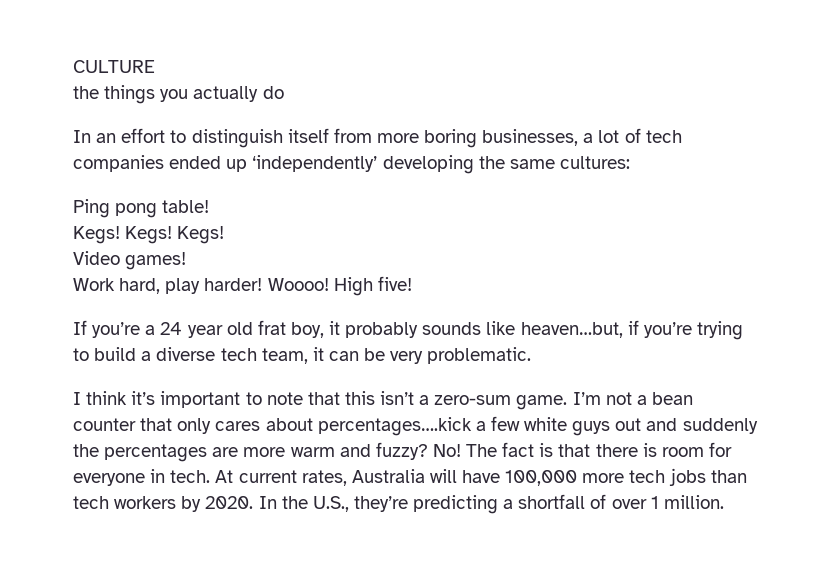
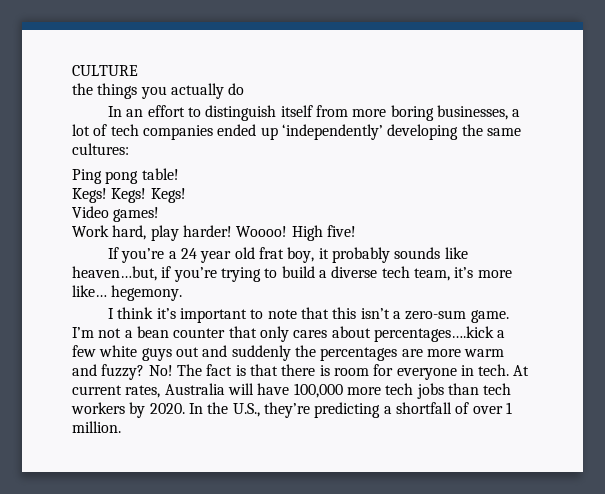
- If you’re a 24 year old frat boy, it probably sounds like heaven…but, if you’re trying to build a diverse tech team, it can be very problematic.
+ If you’re a 24 year old frat boy, it probably sounds like heaven…but, if you’re trying to build a diverse tech team, it’s more like… hegemony.

